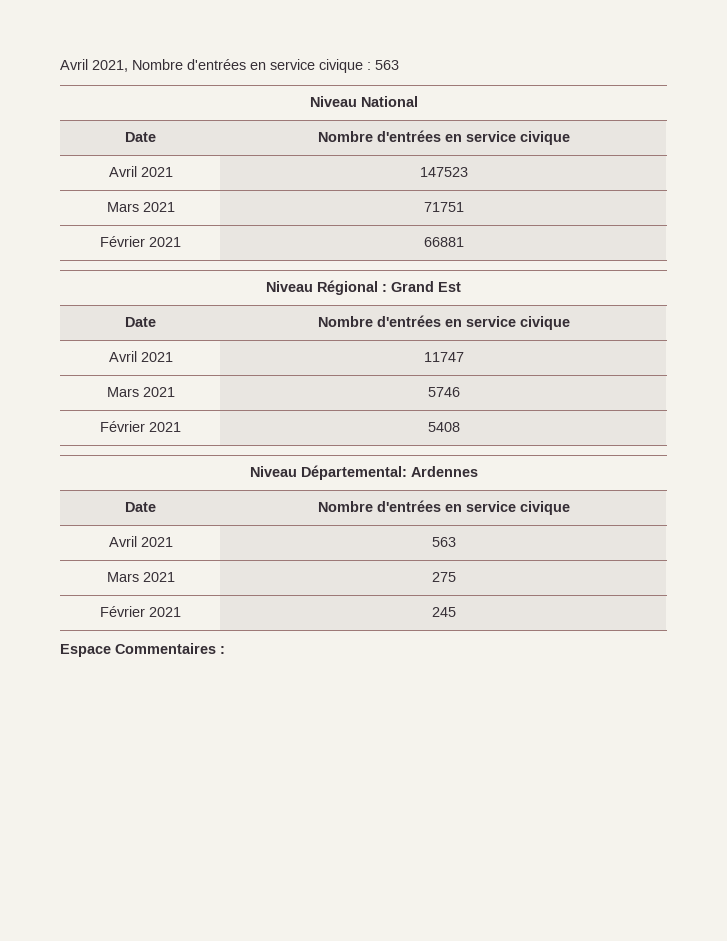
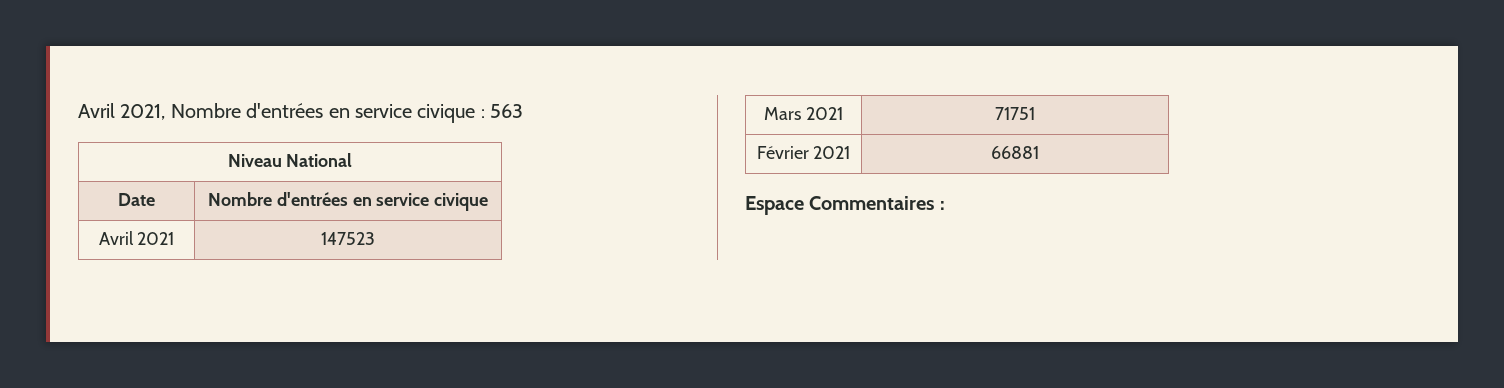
- Niveau Régional : Grand Est
- Date | Nombre d'entrées en service civique
- Avril 2021 | 11747
- Mars 2021 | 5746
- Février 2021 | 5408
- Niveau Départemental: Ardennes
- Date | Nombre d'entrées en service civique
- Avril 2021 | 563
- Mars 2021 | 275
- Février 2021 | 245

